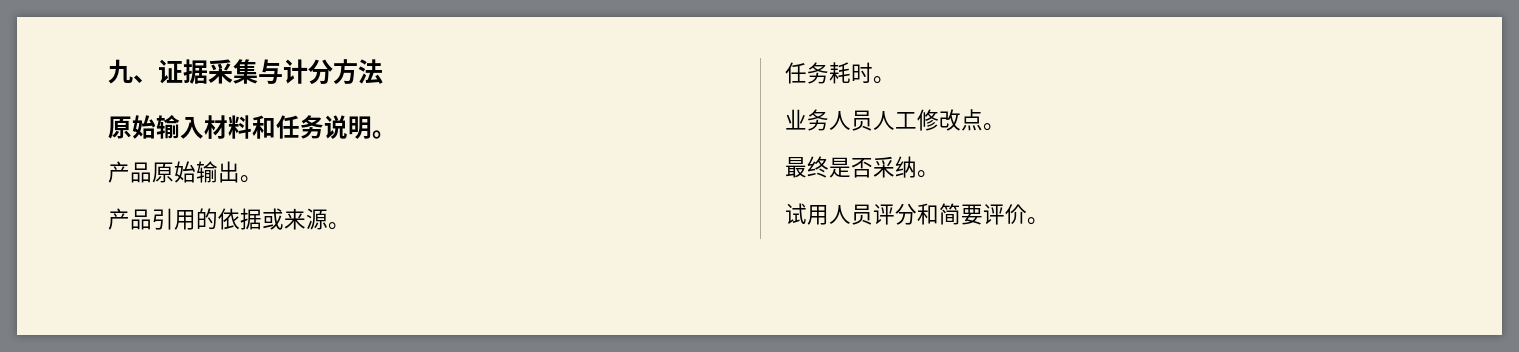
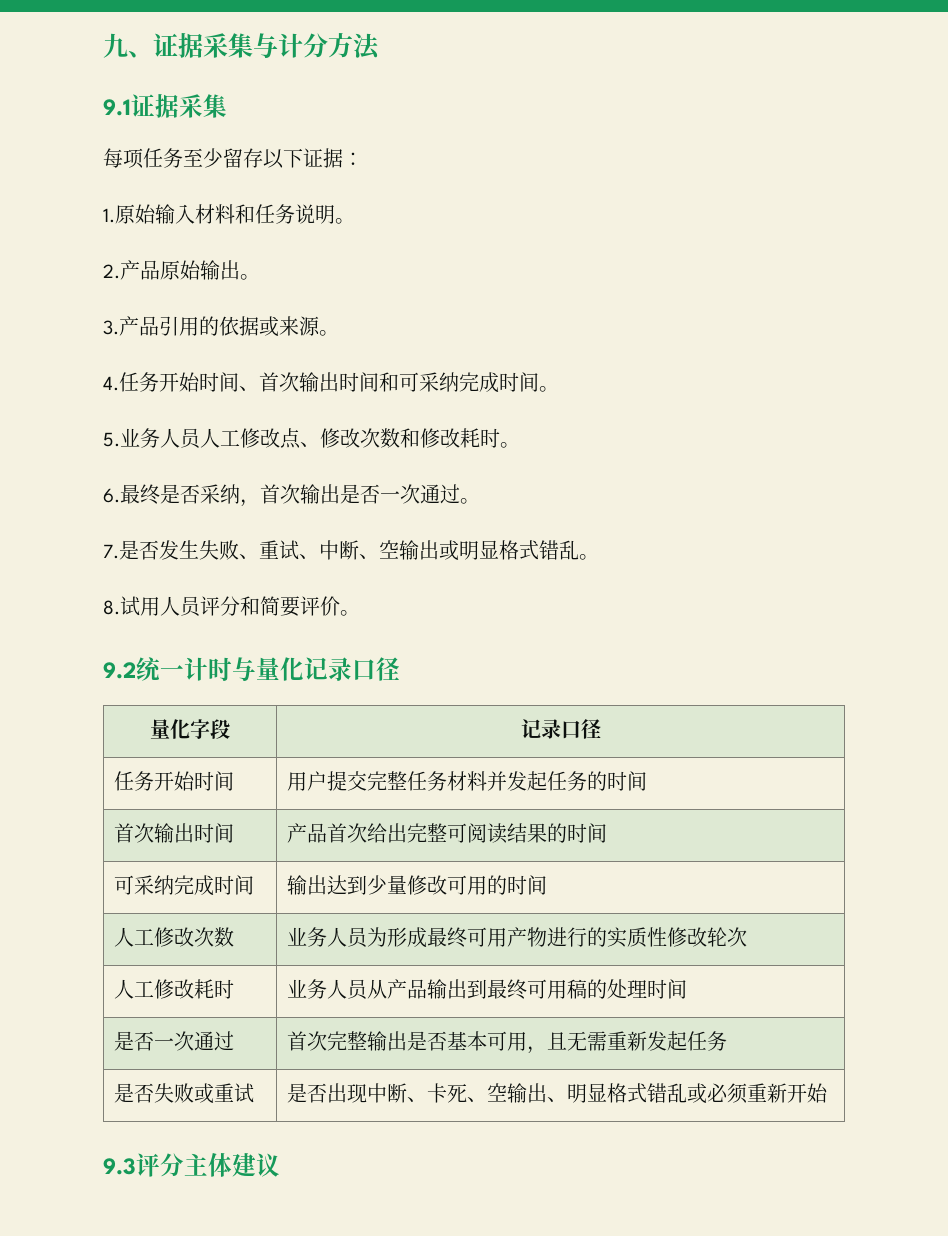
- 原始输入材料和任务说明。
+ 9.1证据采集
+ 每项任务至少留存以下证据：
+ 1.原始输入材料和任务说明。
- 产品原始输出。
+ 2.产品原始输出。
- 产品引用的依据或来源。
+ 3.产品引用的依据或来源。
- 任务耗时。
- 业务人员人工修改点。
- 最终是否采纳。
- 试用人员评分和简要评价。
+ 4.任务开始时间、首次输出时间和可采纳完成时间。
+ 5.业务人员人工修改点、修改次数和修改耗时。
+ 6.最终是否采纳，首次输出是否一次通过。
+ 7.是否发生失败、重试、中断、空输出或明显格式错乱。
+ 8.试用人员评分和简要评价。
+ 9.2统一计时与量化记录口径
+ 量化字段 | 记录口径
+ 任务开始时间 | 用户提交完整任务材料并发起任务的时间
+ 首次输出时间 | 产品首次给出完整可阅读结果的时间
+ 可采纳完成时间 | 输出达到少量修改可用的时间
+ 人工修改次数 | 业务人员为形成最终可用产物进行的实质性修改轮次
+ 人工修改耗时 | 业务人员从产品输出到最终可用稿的处理时间
+ 是否一次通过 | 首次完整输出是否基本可用，且无需重新发起任务
+ 是否失败或重试 | 是否出现中断、卡死、空输出、明显格式错乱或必须重新开始
+ 9.3评分主体建议

